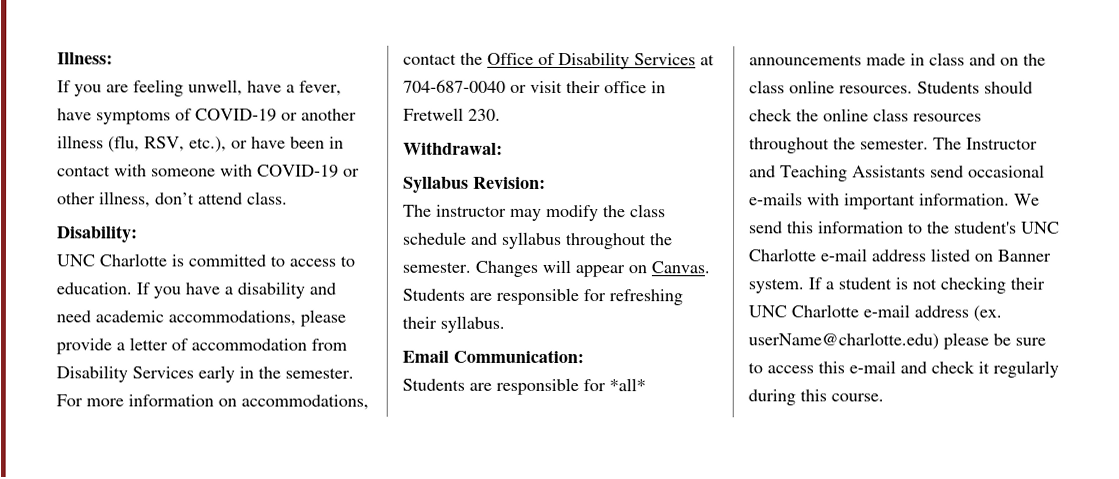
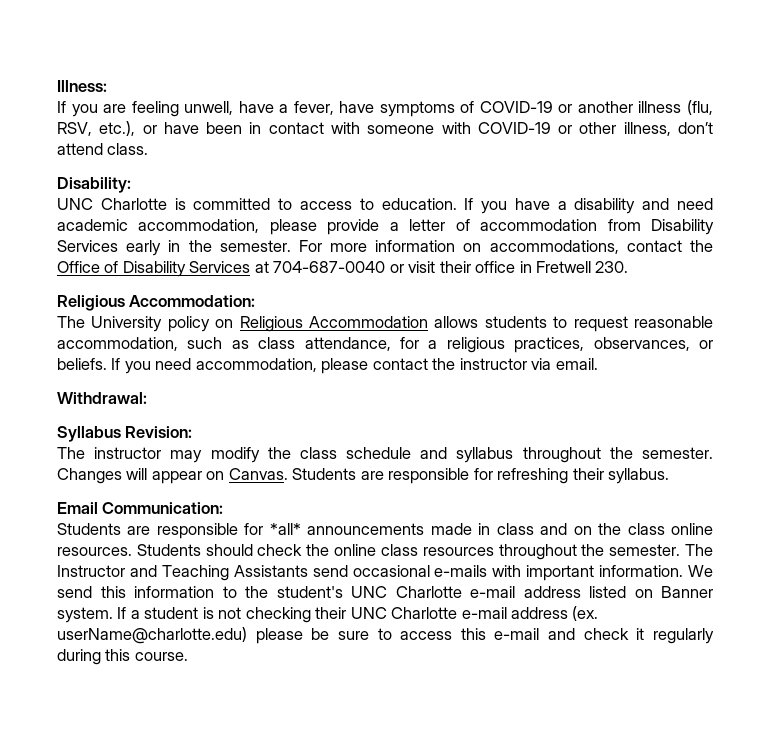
- If you have a disability and need academic accommodations, please provide a letter of accommodation from Disability Services early in the semester.
+ If you have a disability and need academic accommodation, please provide a letter of accommodation from Disability Services early in the semester.
+ Religious Accommodation:
+ The University policy on Religious Accommodation allows students to request reasonable accommodation, such as class attendance, for a religious practices, observances, or beliefs. If you need accommodation, please contact the instructor via email.

